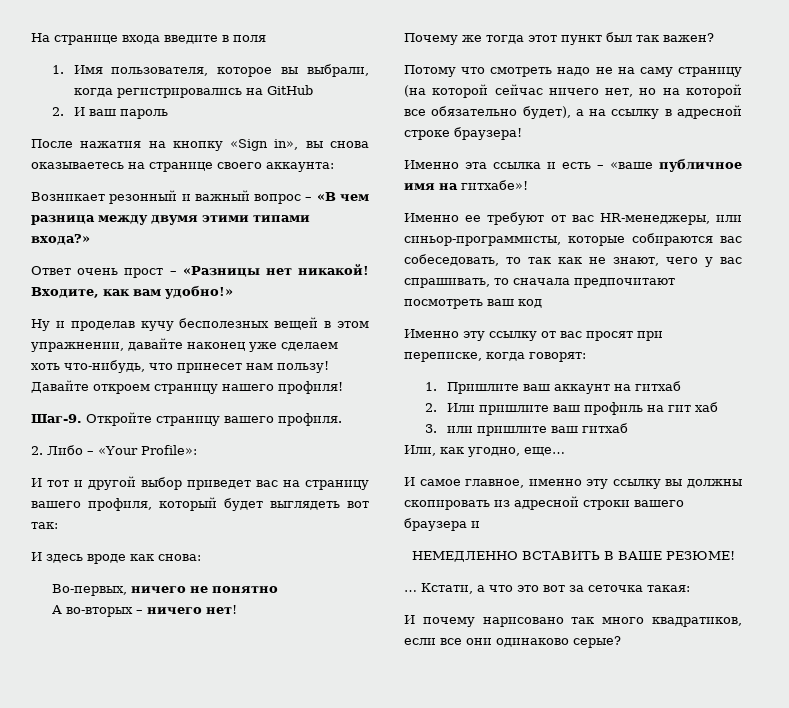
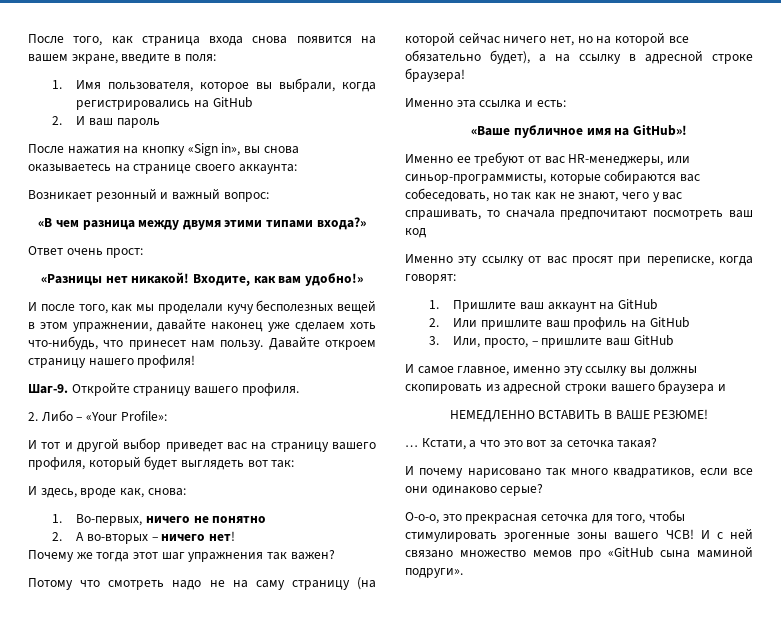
- На странице входа введите в поля
+ После того, как страница входа снова появится на вашем экране, введите в поля:
- Возникает резонный и важный вопрос – «В чем разница между двумя этими типами входа?»
+ Возникает резонный и важный вопрос:
+ «В чем разница между двумя этими типами входа?»
- Ответ очень прост – «Разницы нет никакой!
+ Ответ очень прост:
+ «Разницы нет никакой!
- Ну и проделав кучу бесполезных вещей в этом упражнении, давайте наконец уже сделаем хоть что-нибудь, что принесет нам пользу!
+ И после того, как мы проделали кучу бесполезных вещей в этом упражнении, давайте наконец уже сделаем хоть что-нибудь, что принесет нам пользу.
- И здесь вроде как снова:
+ И здесь, вроде как, снова:
- Во-первых, ничего не понятно
+ 1. Во-первых, ничего не понятно
- А во-вторых – ничего нет!
+ 2. А во-вторых – ничего нет!
- Почему же тогда этот пункт был так важен?
+ Почему же тогда этот шаг упражнения так важен?
- Именно эта ссылка и есть – «ваше публичное имя на гитхабе»!
+ Именно эта ссылка и есть:
+ «Ваше публичное имя на GitHub»!
- Именно ее требуют от вас HR-менеджеры, или синьор-программисты, которые собираются вас собеседовать, то так как не знают, чего у вас спрашивать, то сначала предпочитают посмотреть ваш код
+ Именно ее требуют от вас HR-менеджеры, или синьор-программисты, которые собираются вас собеседовать, но так как не знают, чего у вас спрашивать, то сначала предпочитают посмотреть ваш код
- 1. Пришлите ваш аккаунт на гитхаб
+ 1. Пришлите ваш аккаунт на GitHub
- 2. Или пришлите ваш профиль на гит хаб
+ 2. Или пришлите ваш профиль на GitHub
- 3. или пришлите ваш гитхаб
- Или, как угодно, еще…
+ 3. Или, просто, – пришлите ваш GitHub
- Кстати, а что это вот за сеточка такая:
+ Кстати, а что это вот за сеточка такая?
+ О-о-о, это прекрасная сеточка для того, чтобы стимулировать эрогенные зоны вашего ЧСВ! И с ней связано множество мемов про «GitHub сына маминой подруги».

